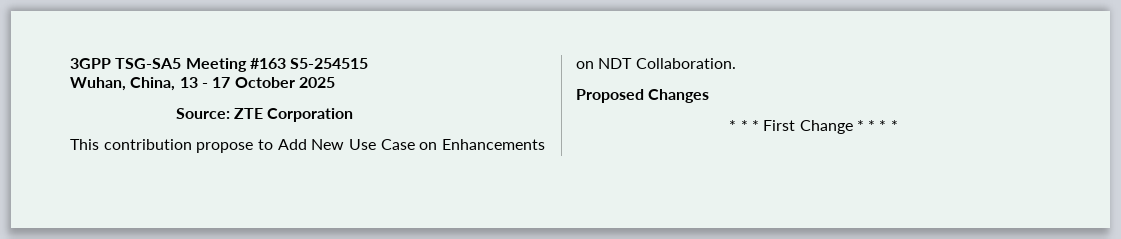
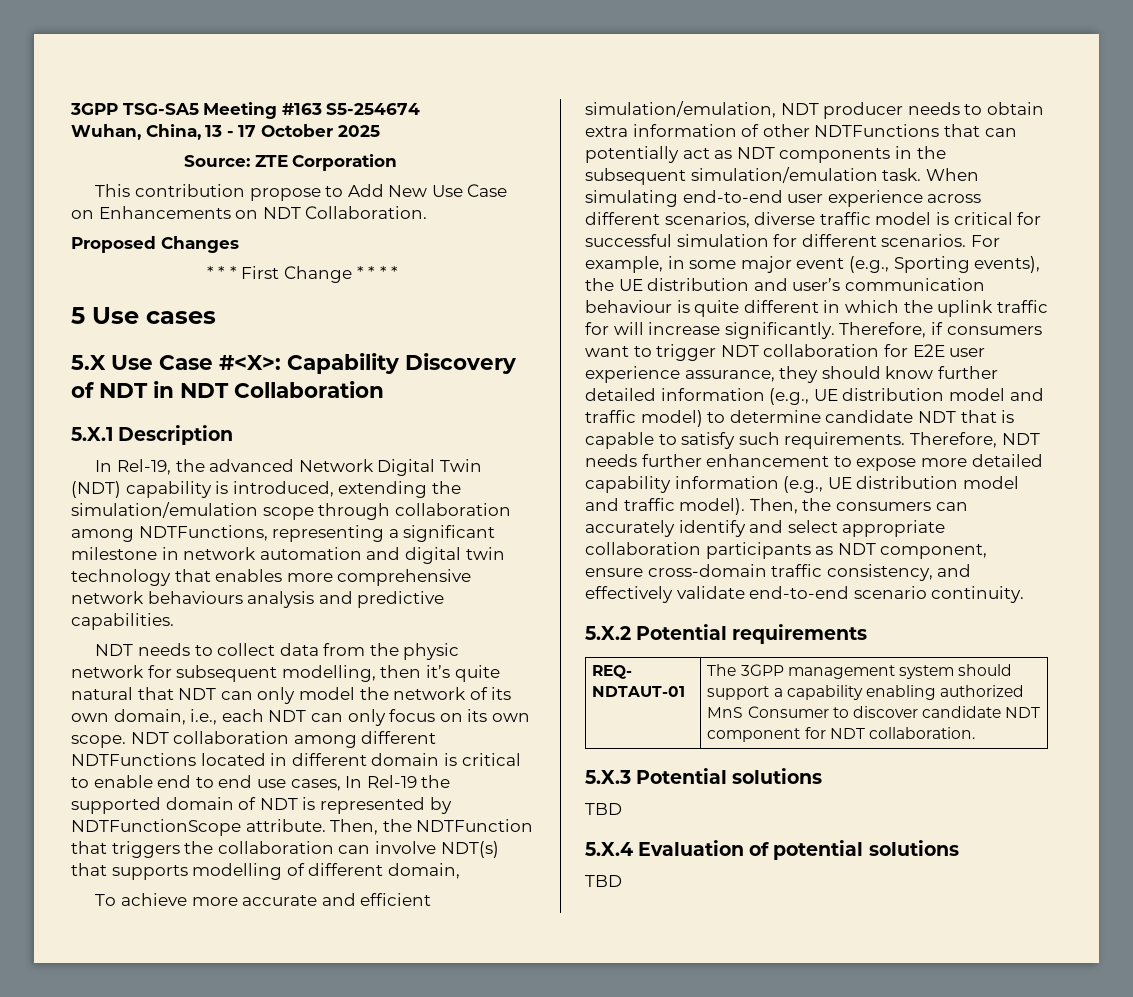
- 3GPP TSG-SA5 Meeting #163 S5-254515
+ 3GPP TSG-SA5 Meeting #163 S5-254674
+ 5 Use cases
+ 5.X Use Case #<X>: Capability Discovery of NDT in NDT Collaboration
+ 5.X.1 Description
+ In Rel-19, the advanced Network Digital Twin (NDT) capability is introduced, extending the simulation/emulation scope through collaboration among NDTFunctions, representing a significant milestone in network automation and digital twin technology that enables more comprehensive network behaviours analysis and predictive capabilities.
+ NDT needs to collect data from the physic network for subsequent modelling, then it’s quite natural that NDT can only model the network of its own domain, i.e., each NDT can only focus on its own scope. NDT collaboration among different NDTFunctions located in different domain is critical to enable end to end use cases, In Rel-19 the supported domain of NDT is represented by NDTFunctionScope attribute. Then, the NDTFunction that triggers the collaboration can involve NDT(s) that supports modelling of different domain,
+ To achieve more accurate and efficient simulation/emulation, NDT producer needs to obtain extra information of other NDTFunctions that can potentially act as NDT components in the subsequent simulation/emulation task. When simulating end-to-end user experience across different scenarios, diverse traffic model is critical for successful simulation for different scenarios. For example, in some major event (e.g., Sporting events), the UE distribution and user’s communication behaviour is quite different in which the uplink traffic for will increase significantly. Therefore, if consumers want to trigger NDT collaboration for E2E user experience assurance, they should know further detailed information (e.g., UE distribution model and traffic model) to determine candidate NDT that is capable to satisfy such requirements. Therefore, NDT needs further enhancement to expose more detailed capability information (e.g., UE distribution model and traffic model). Then, the consumers can accurately identify and select appropriate collaboration participants as NDT component, ensure cross-domain traffic consistency, and effectively validate end-to-end scenario continuity.
+ 5.X.2 Potential requirements
+ REQ- NDTAUT-01 | The 3GPP management system should support a capability enabling authorized MnS Consumer to discover candidate NDT component for NDT collaboration.
+ 5.X.3 Potential solutions
+ TBD
+ 5.X.4 Evaluation of potential solutions
+ TBD

